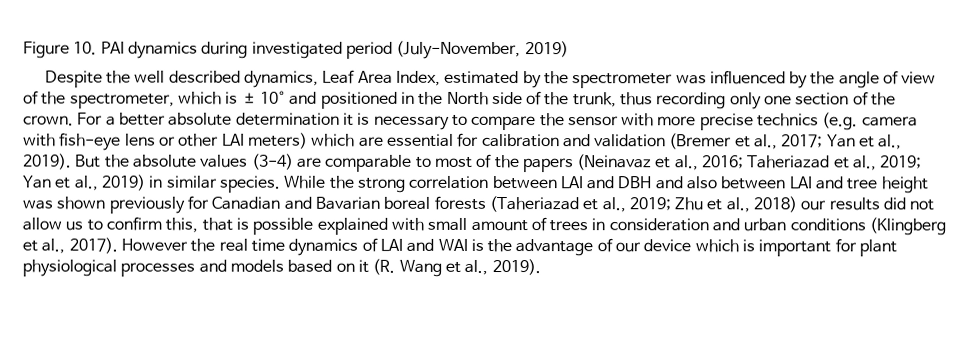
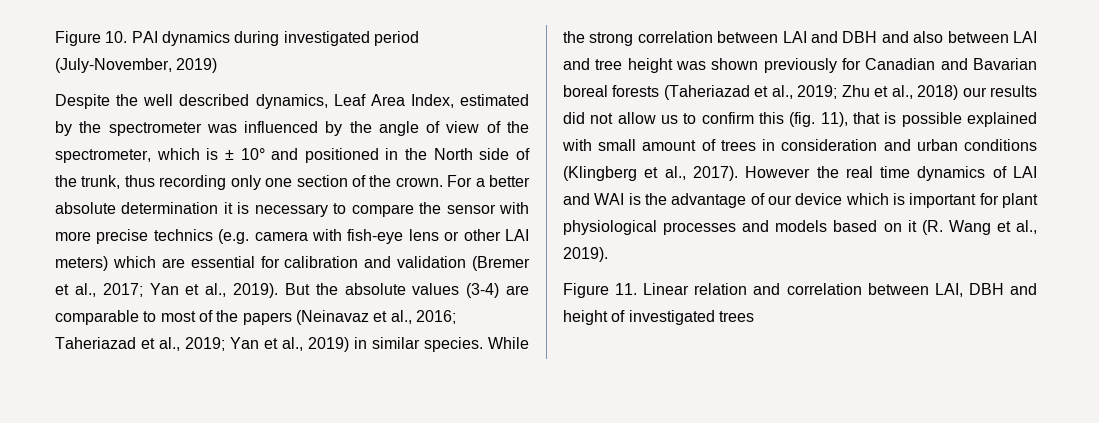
- While the strong correlation between LAI and DBH and also between LAI and tree height was shown previously for Canadian and Bavarian boreal forests (Taheriazad et al., 2019; Zhu et al., 2018) our results did not allow us to confirm this, that is possible explained with small amount of trees in consideration and urban conditions (Klingberg et al., 2017).
+ While the strong correlation between LAI and DBH and also between LAI and tree height was shown previously for Canadian and Bavarian boreal forests (Taheriazad et al., 2019; Zhu et al., 2018) our results did not allow us to confirm this (fig. 11), that is possible explained with small amount of trees in consideration and urban conditions (Klingberg et al., 2017).
+ Figure 11. Linear relation and correlation between LAI, DBH and height of investigated trees

